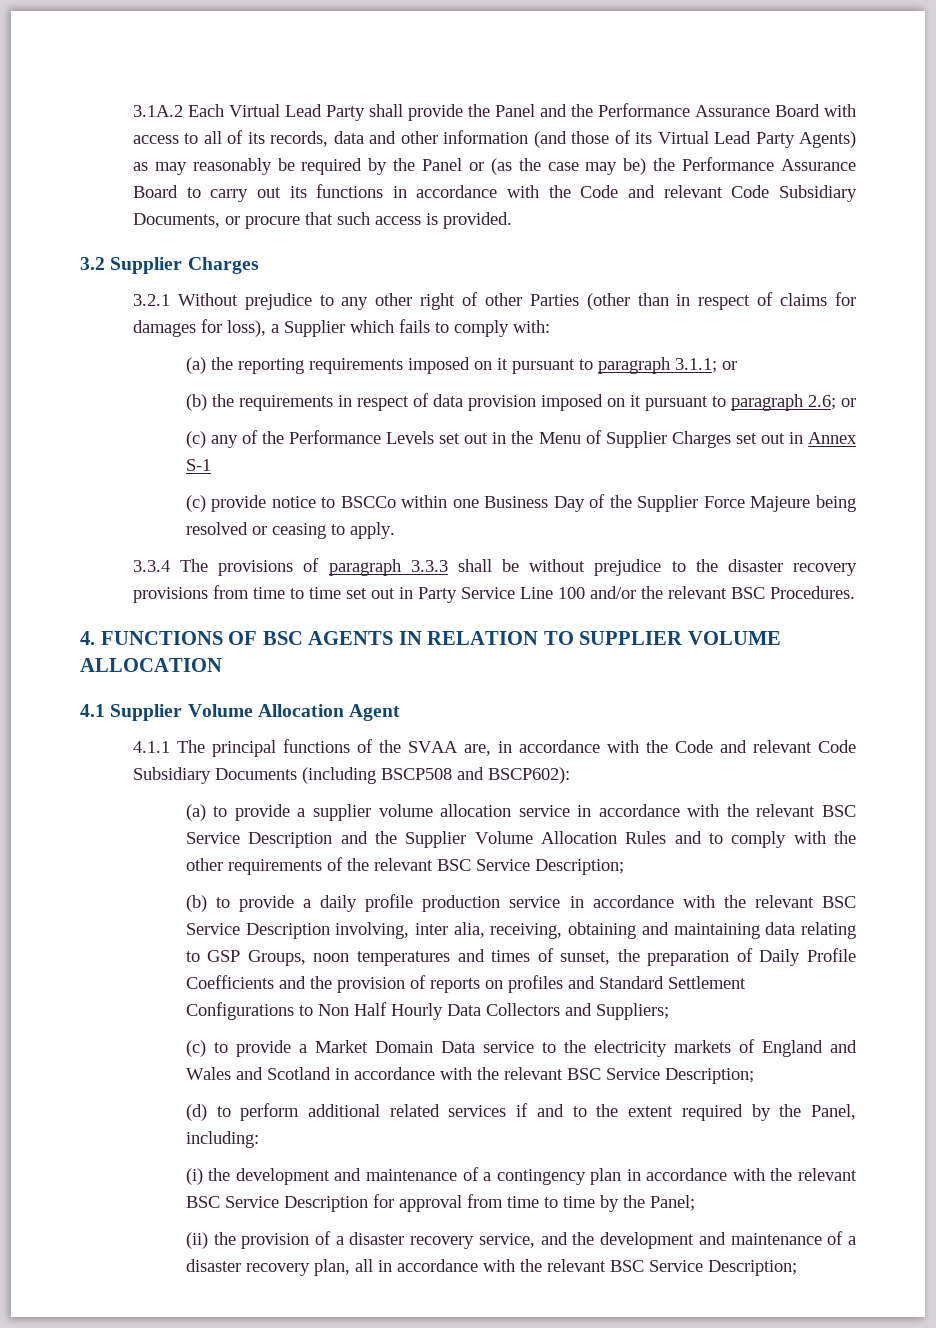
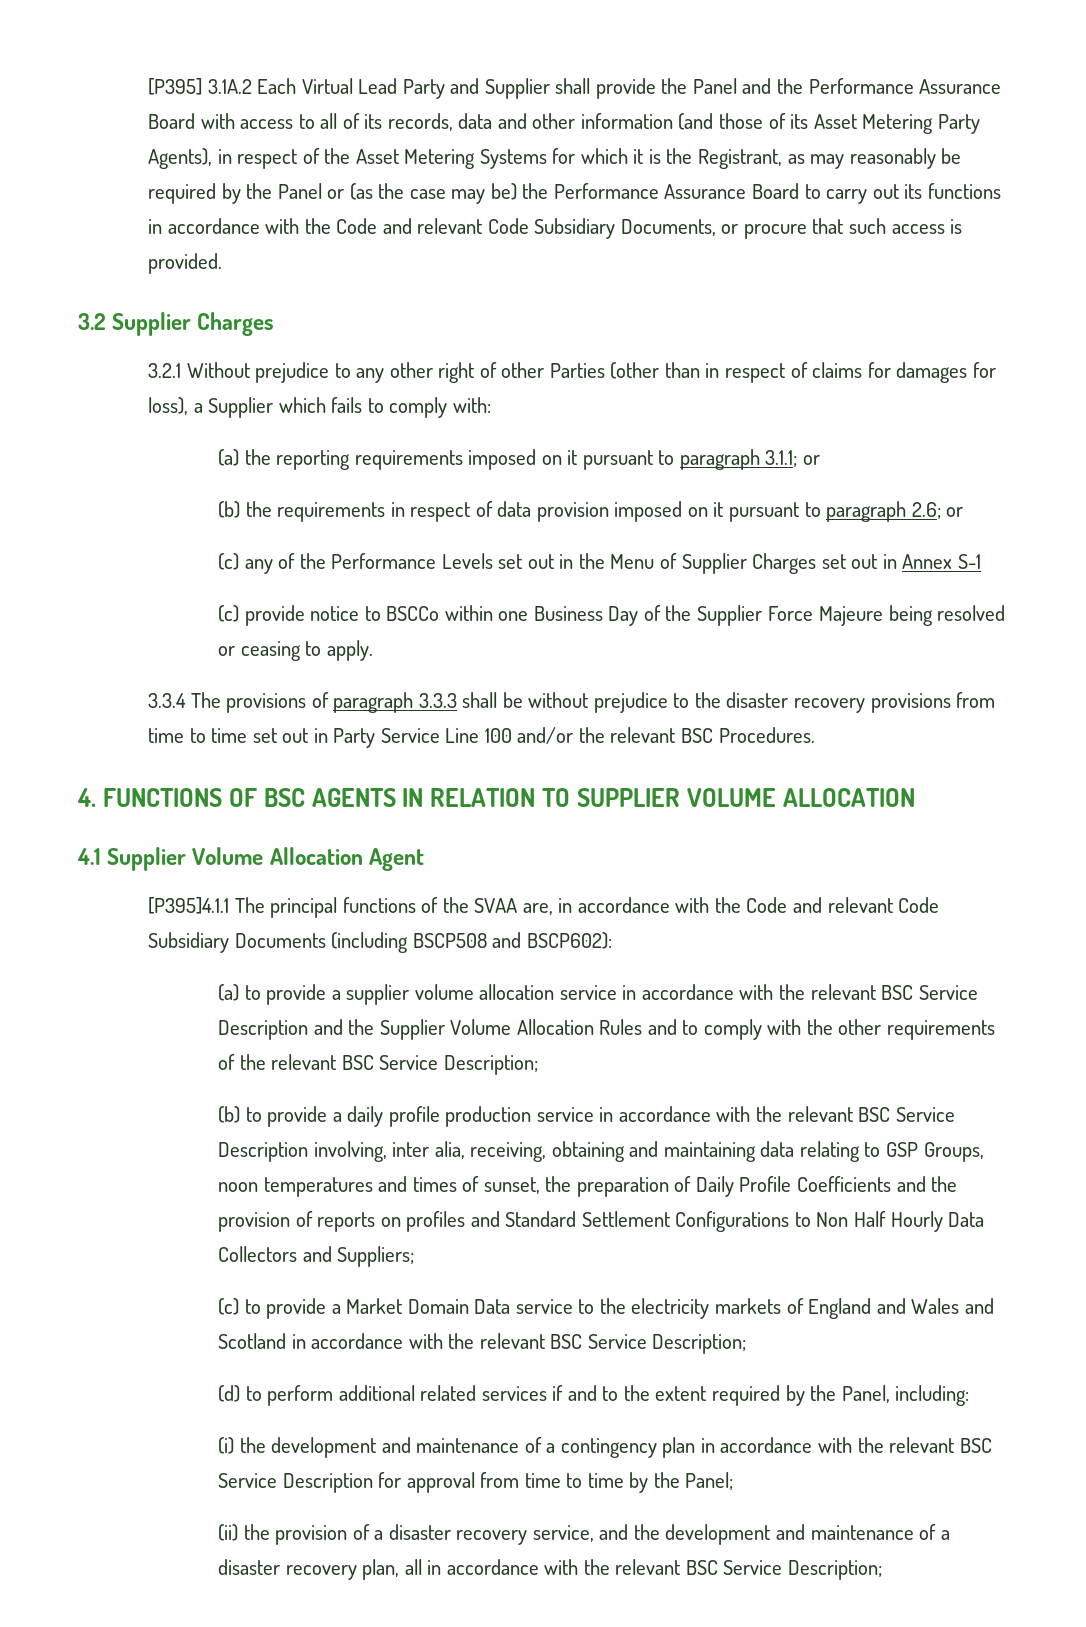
- 3.1A.2 Each Virtual Lead Party shall provide the Panel and the Performance Assurance Board with access to all of its records, data and other information (and those of its Virtual Lead Party Agents) as may reasonably be required by the Panel or (as the case may be) the Performance Assurance Board to carry out its functions in accordance with the Code and relevant Code Subsidiary Documents, or procure that such access is provided.
+ [P395] 3.1A.2 Each Virtual Lead Party and Supplier shall provide the Panel and the Performance Assurance Board with access to all of its records, data and other information (and those of its Asset Metering Party Agents), in respect of the Asset Metering Systems for which it is the Registrant, as may reasonably be required by the Panel or (as the case may be) the Performance Assurance Board to carry out its functions in accordance with the Code and relevant Code Subsidiary Documents, or procure that such access is provided.
- 4.1.1 The principal functions of the SVAA are, in accordance with the Code and relevant Code Subsidiary Documents (including BSCP508 and BSCP602):
+ [P395]4.1.1 The principal functions of the SVAA are, in accordance with the Code and relevant Code Subsidiary Documents (including BSCP508 and BSCP602):

